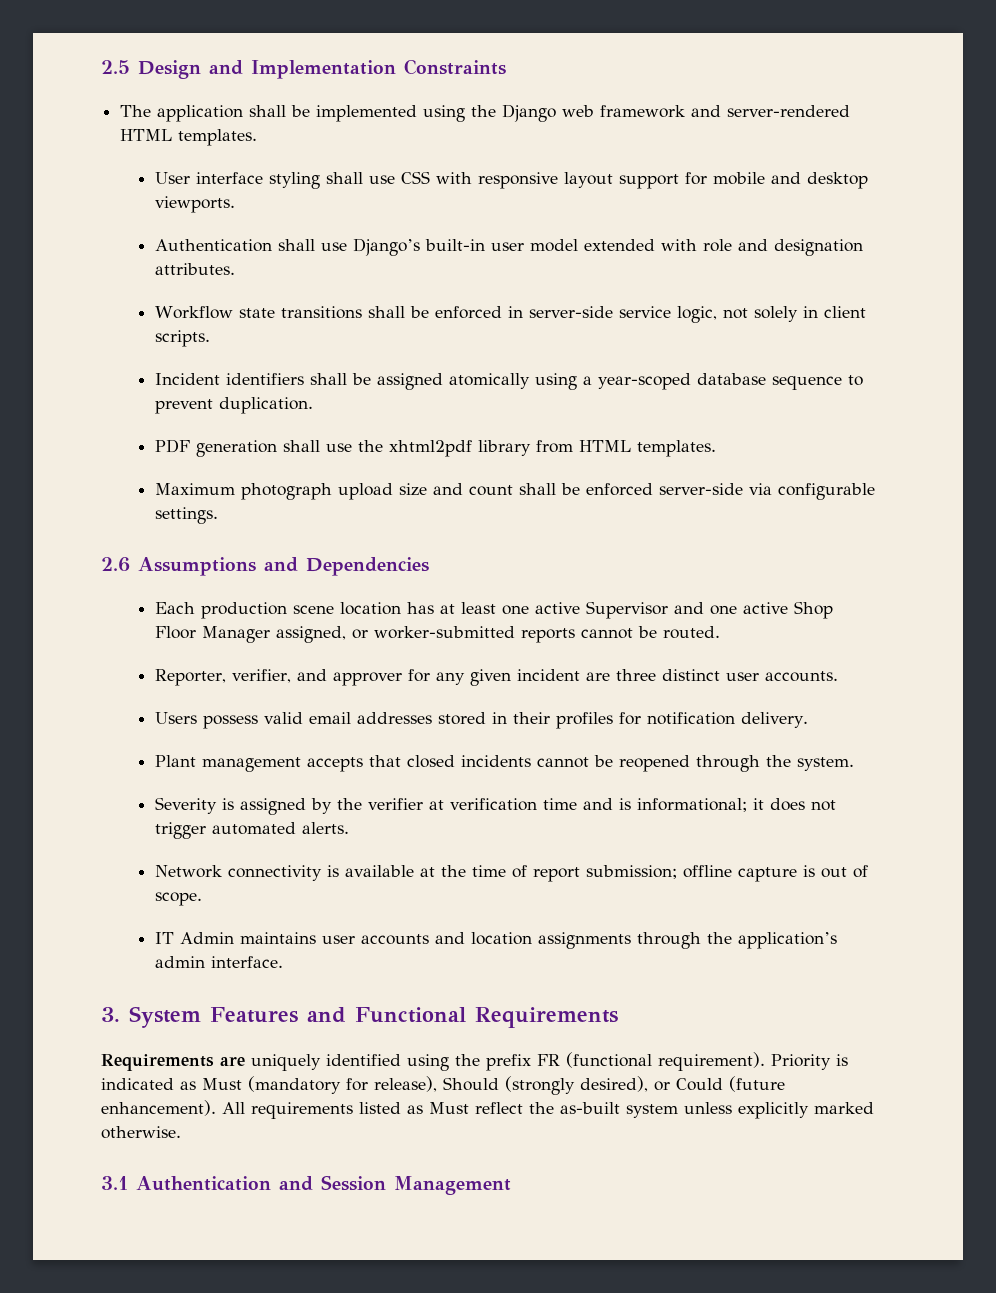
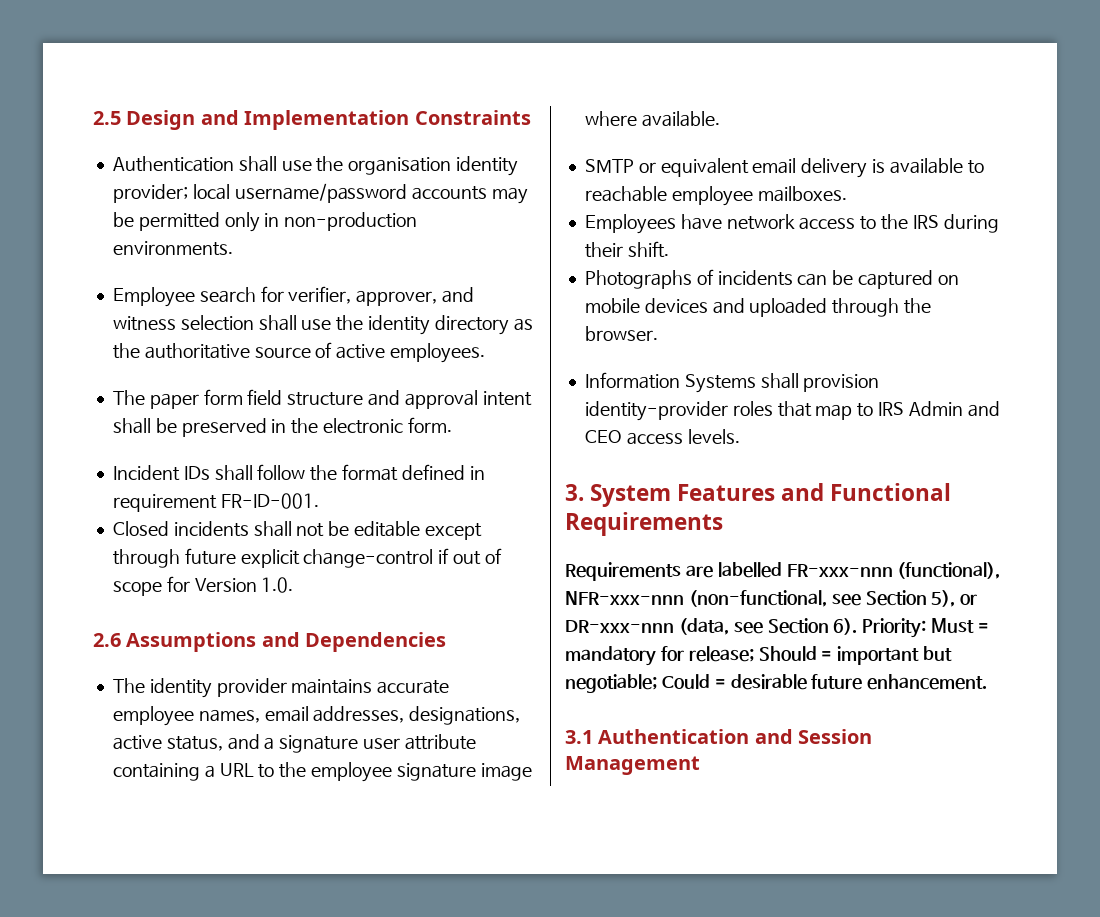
- The application shall be implemented using the Django web framework and server-rendered HTML templates.
- User interface styling shall use CSS with responsive layout support for mobile and desktop viewports.
- Authentication shall use Django’s built-in user model extended with role and designation attributes.
- Workflow state transitions shall be enforced in server-side service logic, not solely in client scripts.
- Incident identifiers shall be assigned atomically using a year-scoped database sequence to prevent duplication.
- PDF generation shall use the xhtml2pdf library from HTML templates.
- Maximum photograph upload size and count shall be enforced server-side via configurable settings.
+ Authentication shall use the organisation identity provider; local username/password accounts may be permitted only in non-production environments.
+ Employee search for verifier, approver, and witness selection shall use the identity directory as the authoritative source of active employees.
+ The paper form field structure and approval intent shall be preserved in the electronic form.
+ Incident IDs shall follow the format defined in requirement FR-ID-001.
+ Closed incidents shall not be editable except through future explicit change-control if out of scope for Version 1.0.
  2.6 Assumptions and Dependencies
- Each production scene location has at least one active Supervisor and one active Shop Floor Manager assigned, or worker-submitted reports cannot be routed.
- Reporter, verifier, and approver for any given incident are three distinct user accounts.
- Users possess valid email addresses stored in their profiles for notification delivery.
- Plant management accepts that closed incidents cannot be reopened through the system.
- Severity is assigned by the verifier at verification time and is informational; it does not trigger automated alerts.
- Network connectivity is available at the time of report submission; offline capture is out of scope.
- IT Admin maintains user accounts and location assignments through the application’s admin interface.
+ The identity provider maintains accurate employee names, email addresses, designations, active status, and a signature user attribute containing a URL to the employee signature image where available.
+ SMTP or equivalent email delivery is available to reachable employee mailboxes.
+ Employees have network access to the IRS during their shift.
+ Photographs of incidents can be captured on mobile devices and uploaded through the browser.
+ Information Systems shall provision identity-provider roles that map to IRS Admin and CEO access levels.
- Requirements are uniquely identified using the prefix FR (functional requirement). Priority is indicated as Must (mandatory for release), Should (strongly desired), or Could (future enhancement). All requirements listed as Must reflect the as-built system unless explicitly marked otherwise.
+ Requirements are labelled FR-xxx-nnn (functional), NFR-xxx-nnn (non-functional, see Section 5), or DR-xxx-nnn (data, see Section 6). Priority: Must = mandatory for release; Should = important but negotiable; Could = desirable future enhancement.

